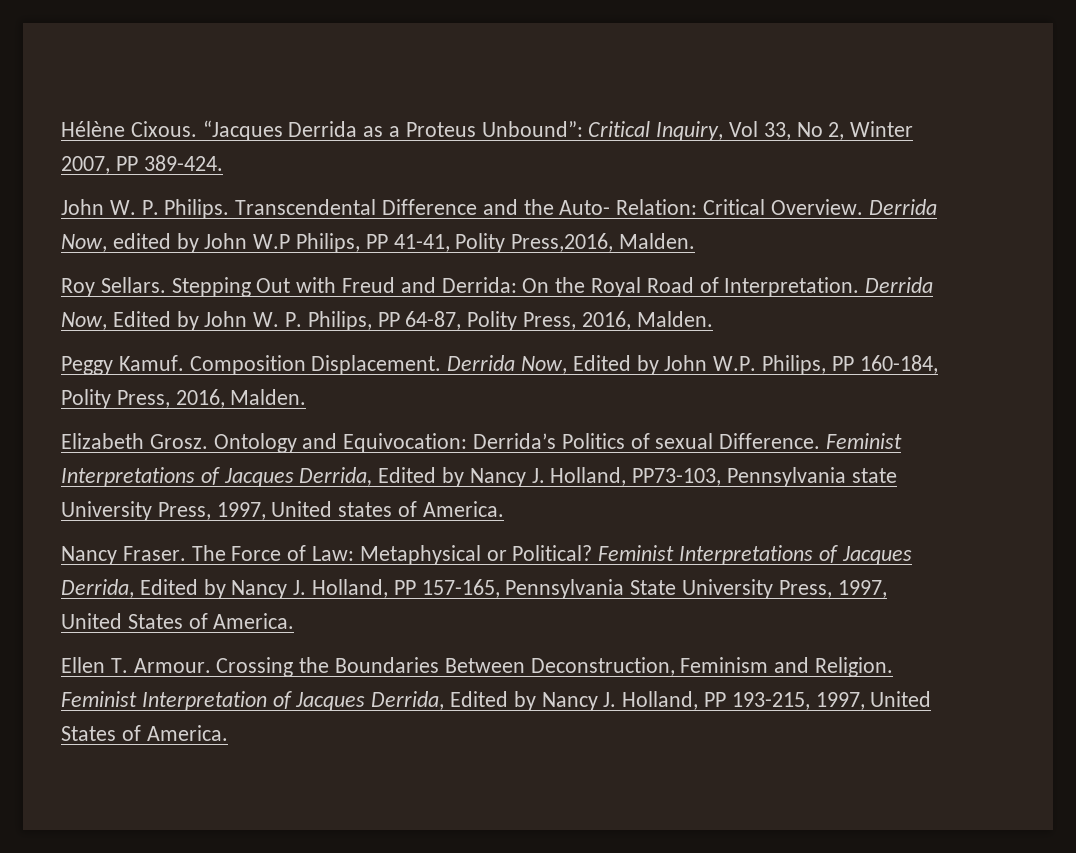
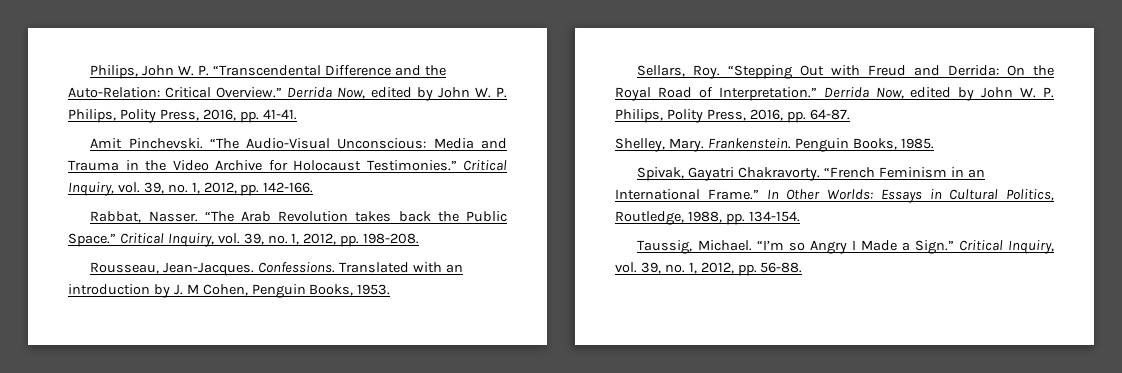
- Hélène Cixous. “Jacques Derrida as a Proteus Unbound”: Critical Inquiry, Vol 33, No 2, Winter 2007, PP 389-424.
- John W. P. Philips. Transcendental Difference and the Auto- Relation: Critical Overview. Derrida Now, edited by John W.P Philips, PP 41-41, Polity Press,2016, Malden.
- Roy Sellars. Stepping Out with Freud and Derrida: On the Royal Road of Interpretation. Derrida Now, Edited by John W. P. Philips, PP 64-87, Polity Press, 2016, Malden.
- Peggy Kamuf. Composition Displacement. Derrida Now, Edited by John W.P. Philips, PP 160-184, Polity Press, 2016, Malden.
- Elizabeth Grosz. Ontology and Equivocation: Derrida’s Politics of sexual Difference. Feminist Interpretations of Jacques Derrida, Edited by Nancy J. Holland, PP73-103, Pennsylvania state University Press, 1997, United states of America.
- Nancy Fraser. The Force of Law: Metaphysical or Political? Feminist Interpretations of Jacques Derrida, Edited by Nancy J. Holland, PP 157-165, Pennsylvania State University Press, 1997, United States of America.
- Ellen T. Armour. Crossing the Boundaries Between Deconstruction, Feminism and Religion. Feminist Interpretation of Jacques Derrida, Edited by Nancy J. Holland, PP 193-215, 1997, United States of America.
+ Philips, John W. P. “Transcendental Difference and the Auto-Relation: Critical Overview.” Derrida Now, edited by John W. P. Philips, Polity Press, 2016, pp. 41-41.
+ Amit Pinchevski. “The Audio-Visual Unconscious: Media and Trauma in the Video Archive for Holocaust Testimonies.” Critical Inquiry, vol. 39, no. 1, 2012, pp. 142-166.
+ Rabbat, Nasser. “The Arab Revolution takes back the Public Space.” Critical Inquiry, vol. 39, no. 1, 2012, pp. 198-208.
+ Rousseau, Jean-Jacques. Confessions. Translated with an introduction by J. M Cohen, Penguin Books, 1953.
+ Sellars, Roy. “Stepping Out with Freud and Derrida: On the Royal Road of Interpretation.” Derrida Now, edited by John W. P. Philips, Polity Press, 2016, pp. 64-87.
+ Shelley, Mary. Frankenstein. Penguin Books, 1985.
+ Spivak, Gayatri Chakravorty. “French Feminism in an International Frame.” In Other Worlds: Essays in Cultural Politics, Routledge, 1988, pp. 134-154.
+ Taussig, Michael. “I’m so Angry I Made a Sign.” Critical Inquiry, vol. 39, no. 1, 2012, pp. 56-88.

